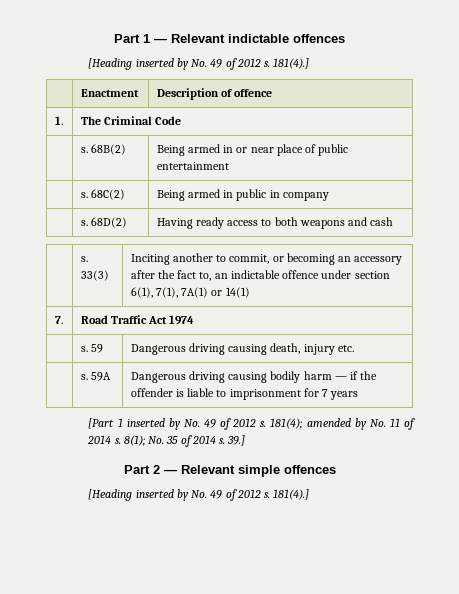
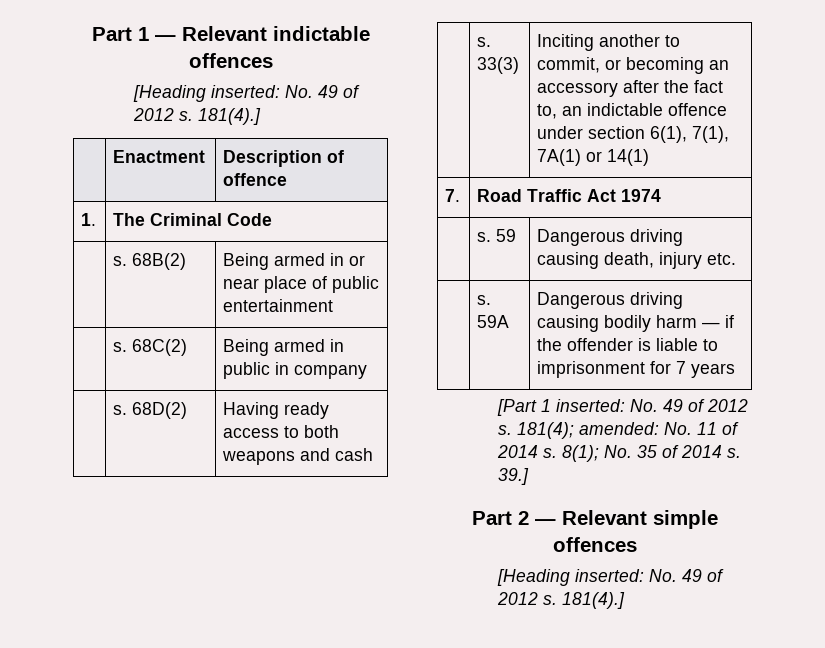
  Part 1 — Relevant indictable offences
- [Heading inserted by No. 49 of 2012 s.
+ [Heading inserted: No. 49 of 2012 s.
- [Part 1 inserted by No. 49 of 2012 s.
+ [Part 1 inserted: No. 49 of 2012 s.
- 181(4); amended by No. 11 of 2014 s.
+ 181(4); amended: No. 11 of 2014 s.
  Part 2 — Relevant simple offences
- [Heading inserted by No. 49 of 2012 s.
+ [Heading inserted: No. 49 of 2012 s.

